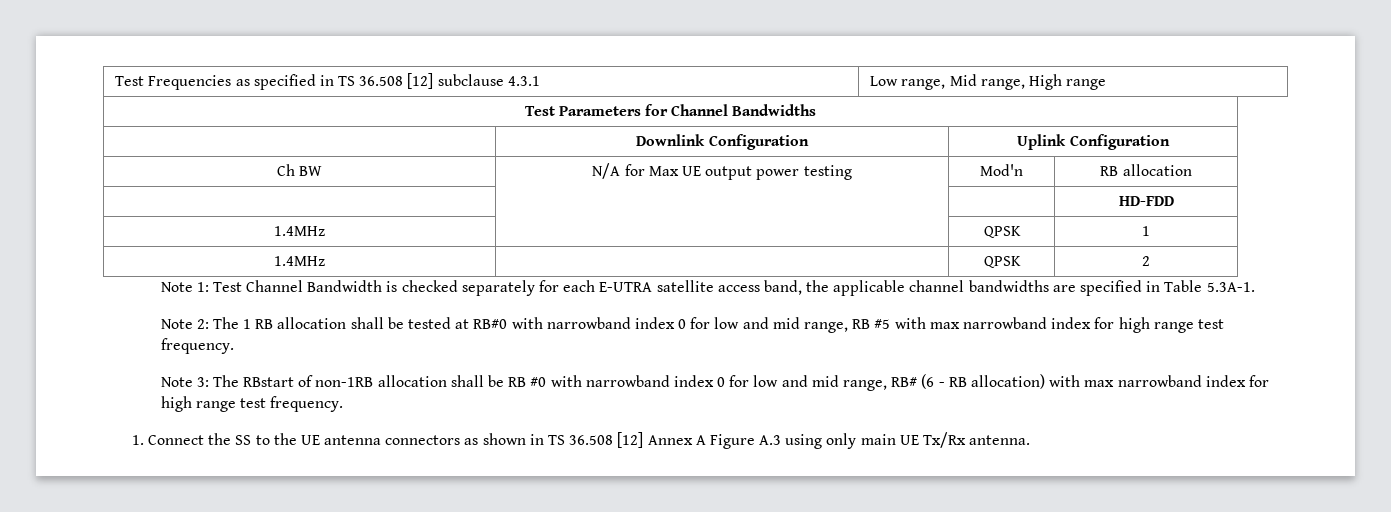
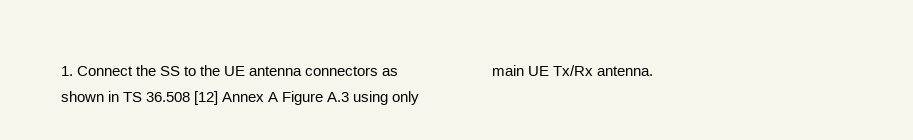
- Test Frequencies as specified in TS 36.508 [12] subclause 4.3.1 | Low range, Mid range, High range
- Test Parameters for Channel Bandwidths
- | Downlink Configuration | Uplink Configuration
- Ch BW | N/A for Max UE output power testing | Mod'n | RB allocation
- | | | HD-FDD
- 1.4MHz | | QPSK | 1
- 1.4MHz | | QPSK | 2
- Note 1: Test Channel Bandwidth is checked separately for each E-UTRA satellite access band, the applicable channel bandwidths are specified in Table 5.3A-1.
- Note 2: The 1 RB allocation shall be tested at RB#0 with narrowband index 0 for low and mid range, RB #5 with max narrowband index for high range test frequency.
- Note 3: The RBstart of non-1RB allocation shall be RB #0 with narrowband index 0 for low and mid range, RB# (6 - RB allocation) with max narrowband index for high range test frequency.

